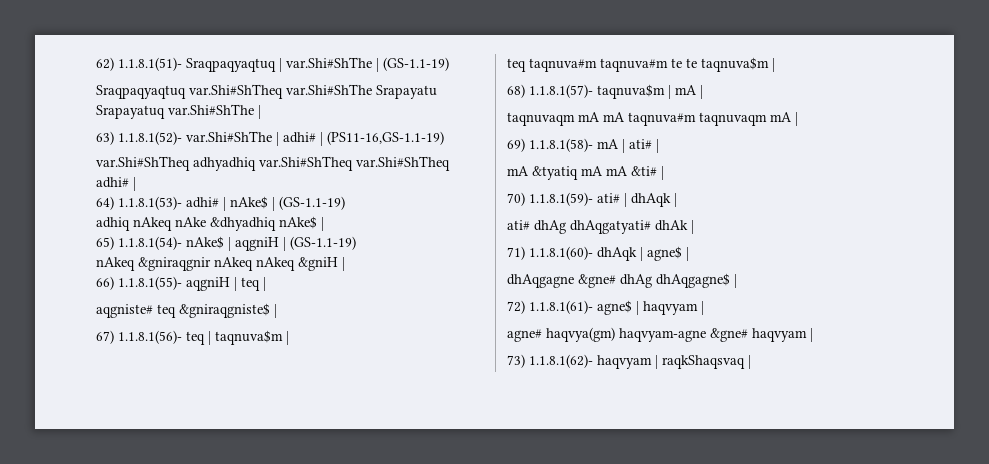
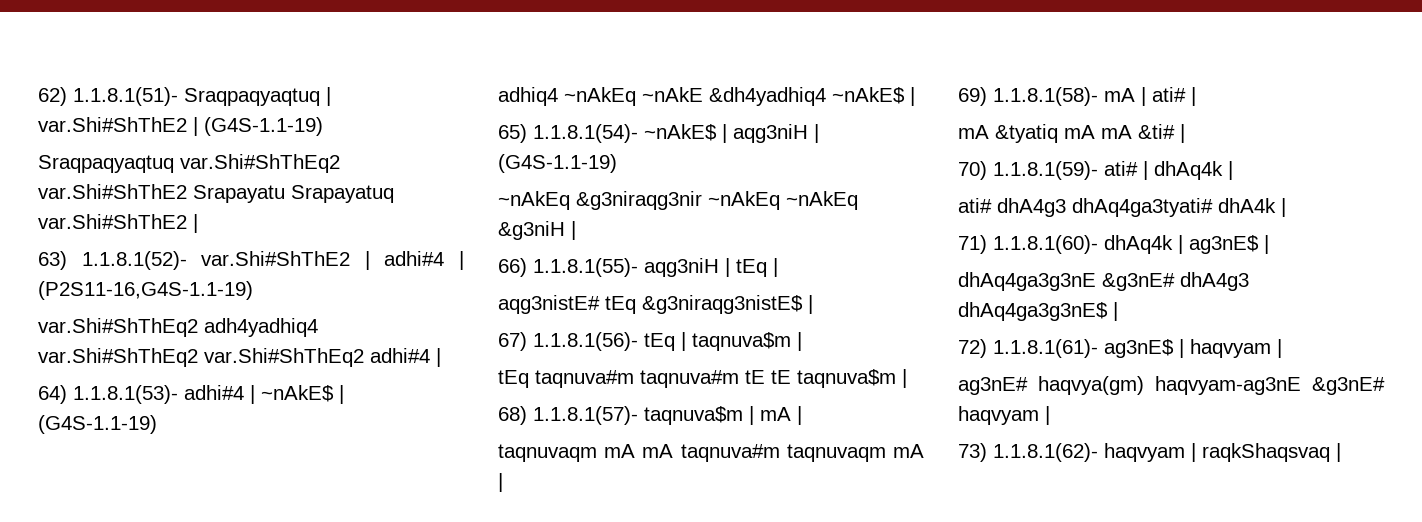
- 62) 1.1.8.1(51)- Sraqpaqyaqtuq | var.Shi#ShThe | (GS-1.1-19)
- Sraqpaqyaqtuq var.Shi#ShTheq var.Shi#ShThe Srapayatu Srapayatuq var.Shi#ShThe |
+ 62) 1.1.8.1(51)- Sraqpaqyaqtuq | var.Shi#ShThE2 | (G4S-1.1-19)
+ Sraqpaqyaqtuq var.Shi#ShThEq2 var.Shi#ShThE2 Srapayatu Srapayatuq var.Shi#ShThE2 |
- 63) 1.1.8.1(52)- var.Shi#ShThe | adhi# | (PS11-16,GS-1.1-19)
- var.Shi#ShTheq adhyadhiq var.Shi#ShTheq var.Shi#ShTheq adhi# |
- 64) 1.1.8.1(53)- adhi# | nAke$ | (GS-1.1-19)
- adhiq nAkeq nAke &dhyadhiq nAke$ |
- 65) 1.1.8.1(54)- nAke$ | aqgniH | (GS-1.1-19)
- nAkeq &gniraqgnir nAkeq nAkeq &gniH |
- 66) 1.1.8.1(55)- aqgniH | teq |
- aqgniste# teq &gniraqgniste$ |
+ 63) 1.1.8.1(52)- var.Shi#ShThE2 | adhi#4 | (P2S11-16,G4S-1.1-19)
+ var.Shi#ShThEq2 adh4yadhiq4 var.Shi#ShThEq2 var.Shi#ShThEq2 adhi#4 |
+ 64) 1.1.8.1(53)- adhi#4 | ~nAkE$ | (G4S-1.1-19)
+ adhiq4 ~nAkEq ~nAkE &dh4yadhiq4 ~nAkE$ |
+ 65) 1.1.8.1(54)- ~nAkE$ | aqg3niH | (G4S-1.1-19)
+ ~nAkEq &g3niraqg3nir ~nAkEq ~nAkEq &g3niH |
+ 66) 1.1.8.1(55)- aqg3niH | tEq |
+ aqg3nistE# tEq &g3niraqg3nistE$ |
- 67) 1.1.8.1(56)- teq | taqnuva$m |
+ 67) 1.1.8.1(56)- tEq | taqnuva$m |
- teq taqnuva#m taqnuva#m te te taqnuva$m |
+ tEq taqnuva#m taqnuva#m tE tE taqnuva$m |
- 70) 1.1.8.1(59)- ati# | dhAqk |
+ 70) 1.1.8.1(59)- ati# | dhAq4k |
- ati# dhAg dhAqgatyati# dhAk |
+ ati# dhA4g3 dhAq4ga3tyati# dhA4k |
- 71) 1.1.8.1(60)- dhAqk | agne$ |
- dhAqgagne &gne# dhAg dhAqgagne$ |
+ 71) 1.1.8.1(60)- dhAq4k | ag3nE$ |
+ dhAq4ga3g3nE &g3nE# dhA4g3 dhAq4ga3g3nE$ |
- 72) 1.1.8.1(61)- agne$ | haqvyam |
+ 72) 1.1.8.1(61)- ag3nE$ | haqvyam |
- agne# haqvya(gm) haqvyam-agne &gne# haqvyam |
+ ag3nE# haqvya(gm) haqvyam-ag3nE &g3nE# haqvyam |

